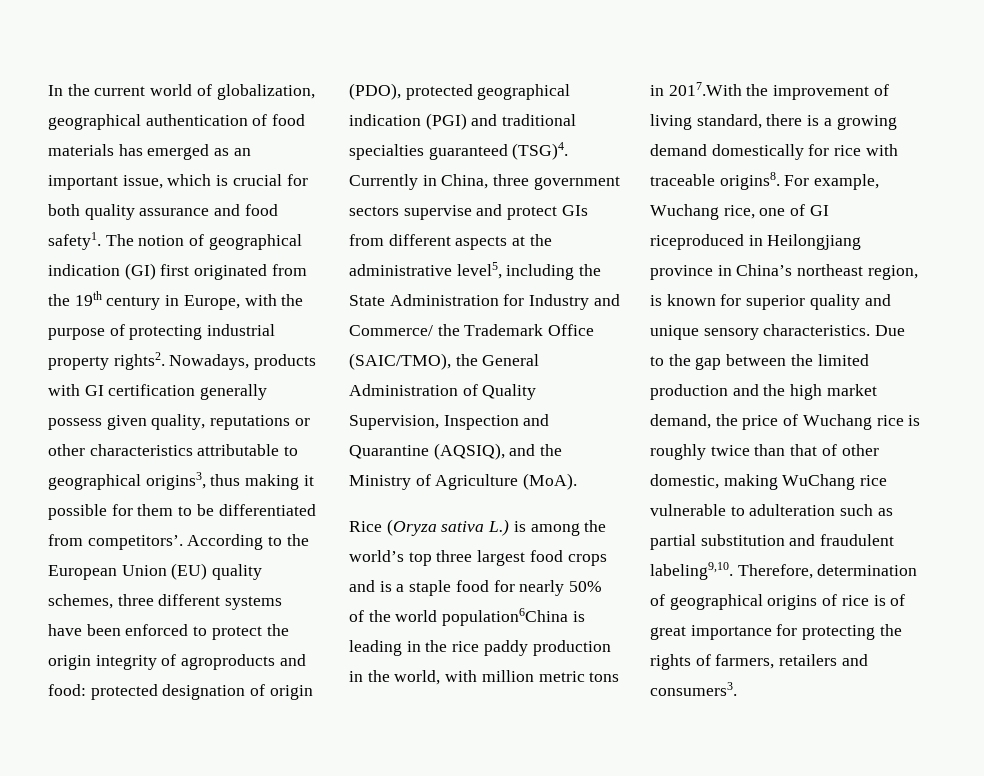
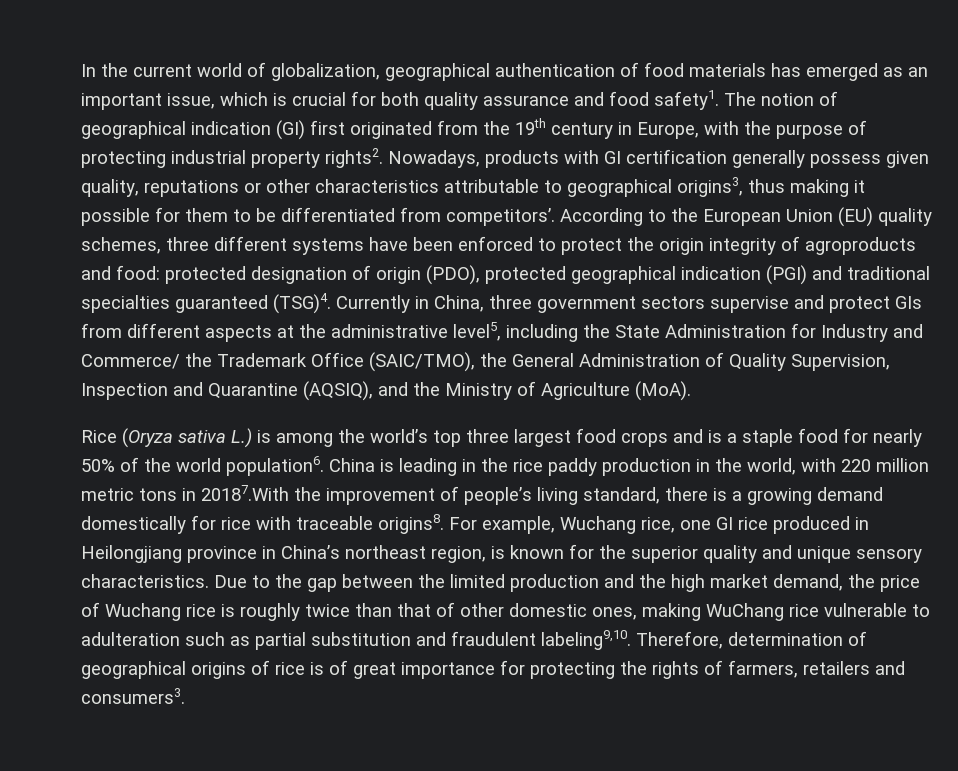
- Rice (Oryza sativa L.) is among the world’s top three largest food crops and is a staple food for nearly 50% of the world population6China is leading in the rice paddy production in the world, with million metric tons in 2017.With the improvement of living standard, there is a growing demand domestically for rice with traceable origins8.
+ Rice (Oryza sativa L.) is among the world’s top three largest food crops and is a staple food for nearly 50% of the world population6. China is leading in the rice paddy production in the world, with 220 million metric tons in 20187.With the improvement of people’s living standard, there is a growing demand domestically for rice with traceable origins8.
- For example, Wuchang rice, one of GI riceproduced in Heilongjiang province in China’s northeast region, is known for superior quality and unique sensory characteristics.
+ For example, Wuchang rice, one GI rice produced in Heilongjiang province in China’s northeast region, is known for the superior quality and unique sensory characteristics.
- Due to the gap between the limited production and the high market demand, the price of Wuchang rice is roughly twice than that of other domestic, making WuChang rice vulnerable to adulteration such as partial substitution and fraudulent labeling9,10.
+ Due to the gap between the limited production and the high market demand, the price of Wuchang rice is roughly twice than that of other domestic ones, making WuChang rice vulnerable to adulteration such as partial substitution and fraudulent labeling9,10.

